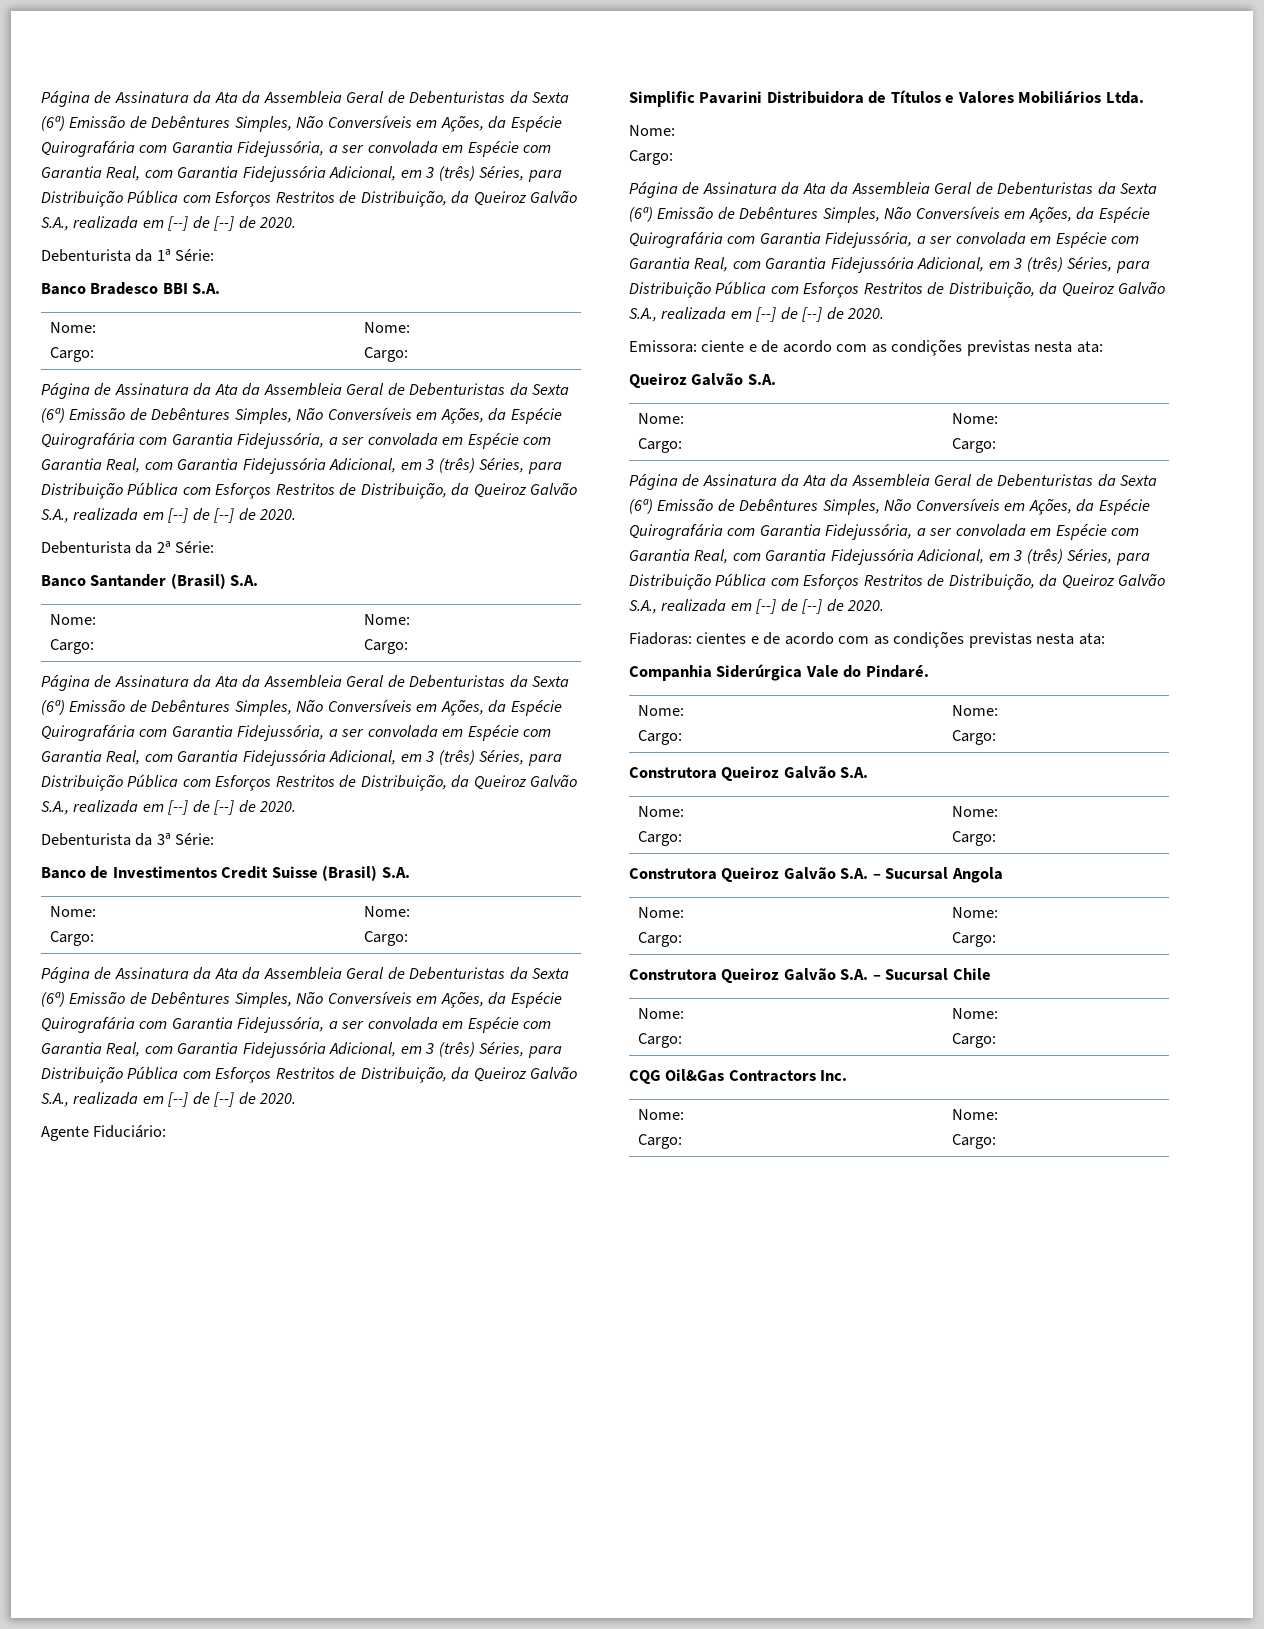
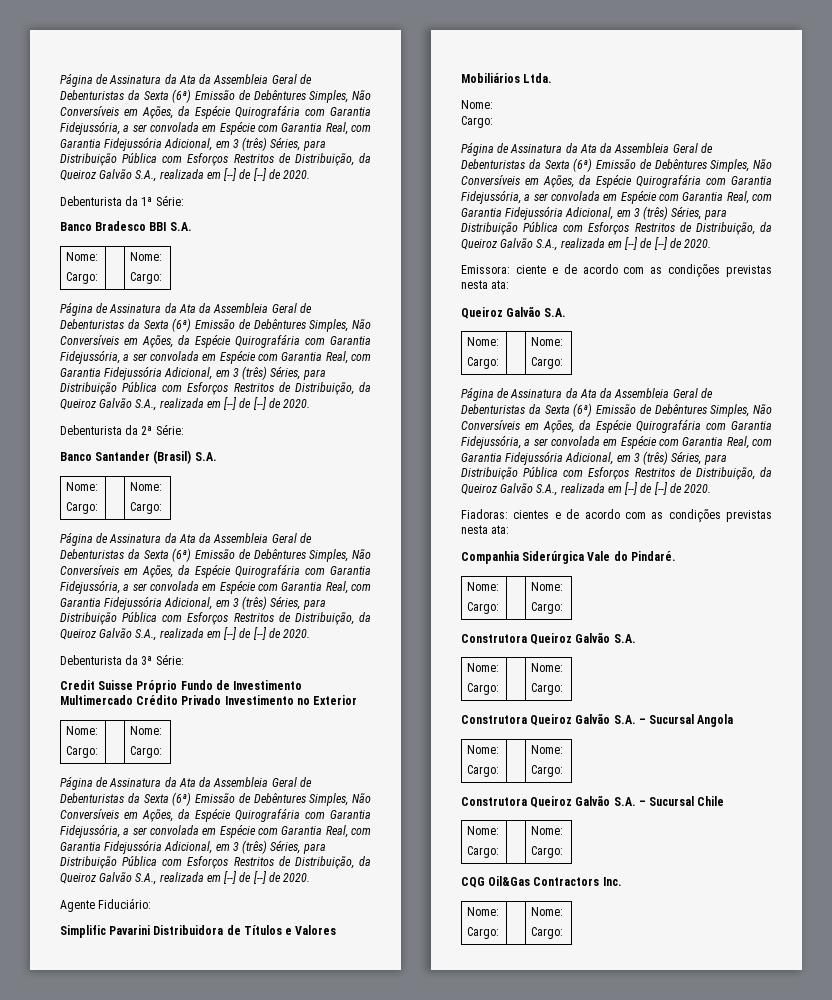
- Banco de Investimentos Credit Suisse (Brasil) S.A.
+ Credit Suisse Próprio Fundo de Investimento Multimercado Crédito Privado Investimento no Exterior

